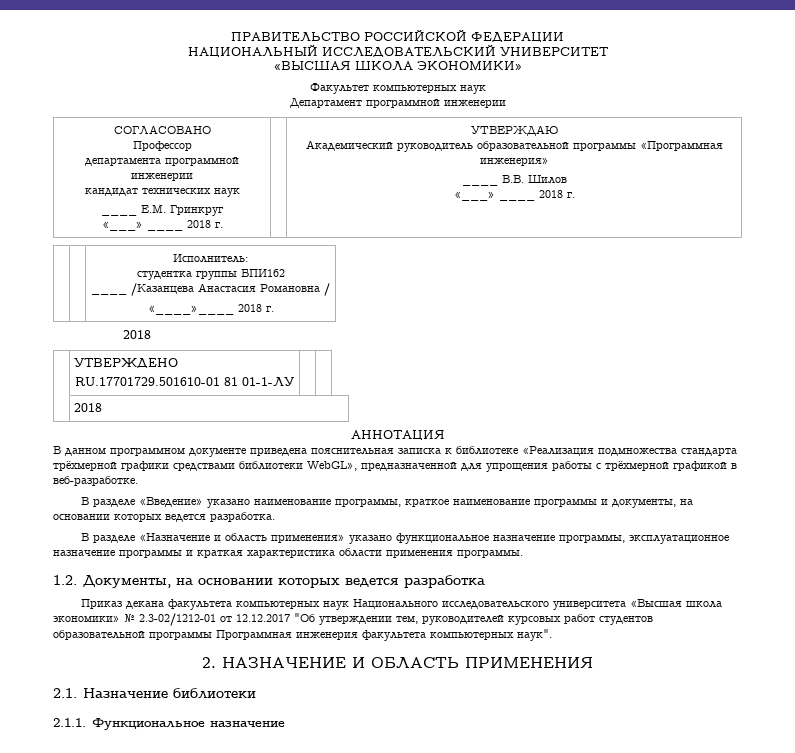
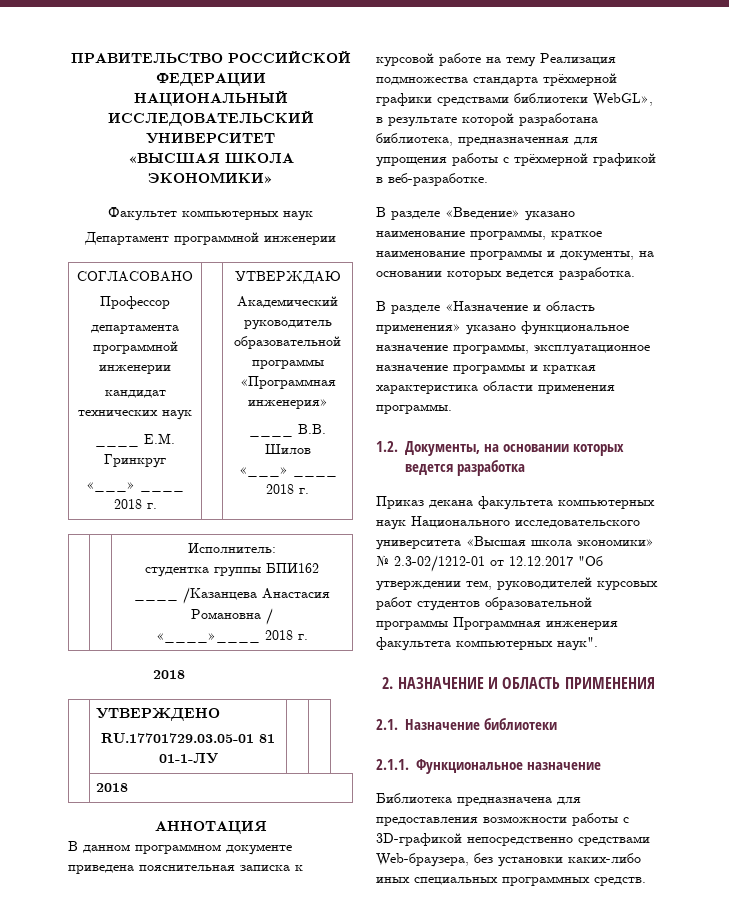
  | УТВЕРЖДЕНО
- RU.17701729.501610-01 81 01-1-ЛУ | |
+ RU.17701729.03.05-01 81 01-1-ЛУ | |
- В данном программном документе приведена пояснительная записка к библиотеке «Реализация подмножества стандарта трёхмерной графики средствами библиотеки WebGL», предназначенной для упрощения работы с трёхмерной графикой в веб-разработке.
+ В данном программном документе приведена пояснительная записка к курсовой работе на тему Реализация подмножества стандарта трёхмерной графики средствами библиотеки WebGL», в результате которой разработана библиотека, предназначенная для упрощения работы с трёхмерной графикой в веб-разработке.
+ Библиотека предназначена для предоставления возможности работы с 3D-графикой непосредственно средствами Web-браузера, без установки каких-либо иных специальных программных средств.

